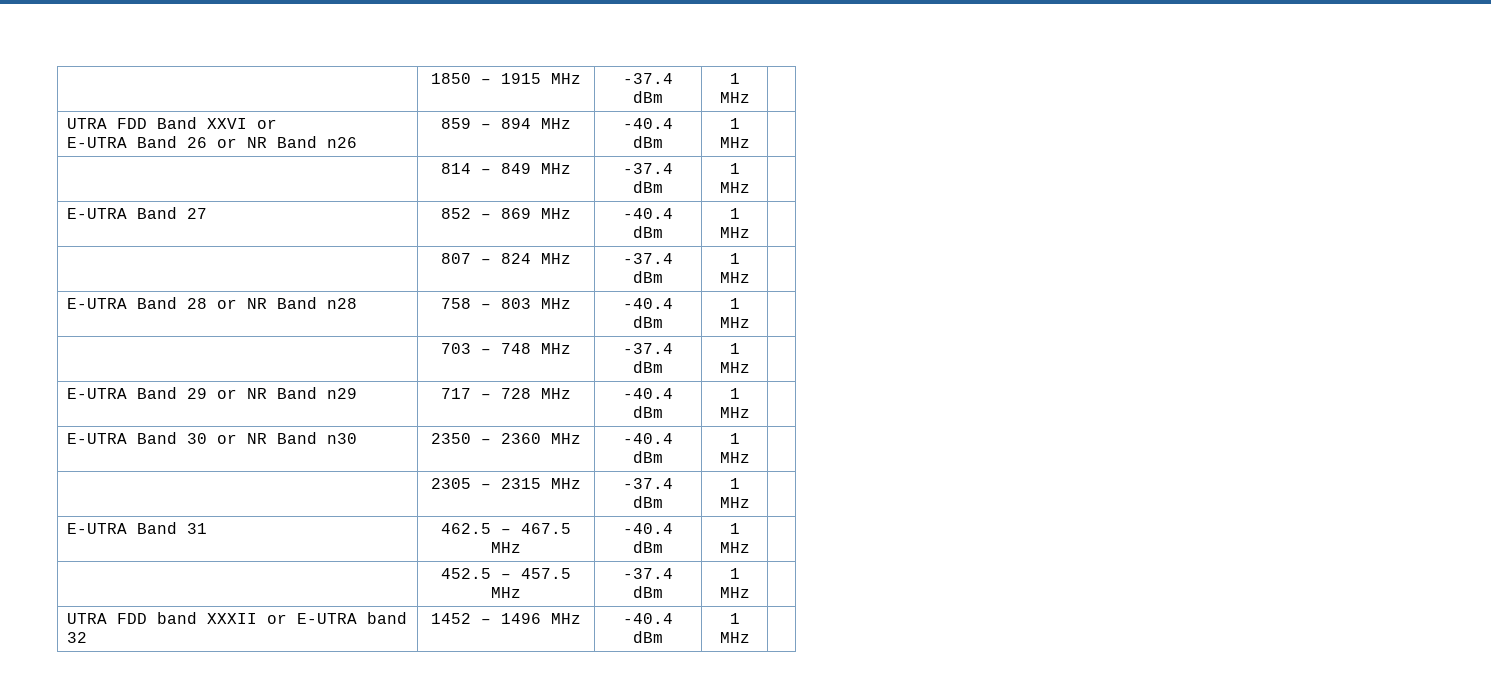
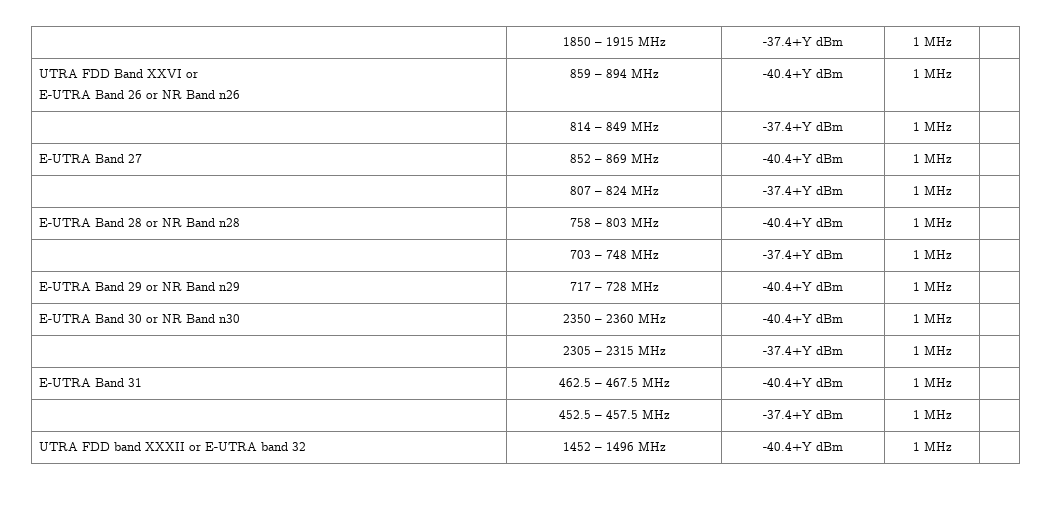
- | 1850 – 1915 MHz | -37.4 dBm | 1 MHz |
+ | 1850 – 1915 MHz | -37.4+Y dBm | 1 MHz |
  UTRA FDD Band XXVI or
- E-UTRA Band 26 or NR Band n26 | 859 – 894 MHz | -40.4 dBm | 1 MHz |
+ E-UTRA Band 26 or NR Band n26 | 859 – 894 MHz | -40.4+Y dBm | 1 MHz |
- | 814 – 849 MHz | -37.4 dBm | 1 MHz |
+ | 814 – 849 MHz | -37.4+Y dBm | 1 MHz |
- E-UTRA Band 27 | 852 – 869 MHz | -40.4 dBm | 1 MHz |
+ E-UTRA Band 27 | 852 – 869 MHz | -40.4+Y dBm | 1 MHz |
- | 807 – 824 MHz | -37.4 dBm | 1 MHz |
+ | 807 – 824 MHz | -37.4+Y dBm | 1 MHz |
- E-UTRA Band 28 or NR Band n28 | 758 – 803 MHz | -40.4 dBm | 1 MHz |
+ E-UTRA Band 28 or NR Band n28 | 758 – 803 MHz | -40.4+Y dBm | 1 MHz |
- | 703 – 748 MHz | -37.4 dBm | 1 MHz |
+ | 703 – 748 MHz | -37.4+Y dBm | 1 MHz |
- E-UTRA Band 29 or NR Band n29 | 717 – 728 MHz | -40.4 dBm | 1 MHz |
+ E-UTRA Band 29 or NR Band n29 | 717 – 728 MHz | -40.4+Y dBm | 1 MHz |
- E-UTRA Band 30 or NR Band n30 | 2350 – 2360 MHz | -40.4 dBm | 1 MHz |
+ E-UTRA Band 30 or NR Band n30 | 2350 – 2360 MHz | -40.4+Y dBm | 1 MHz |
- | 2305 – 2315 MHz | -37.4 dBm | 1 MHz |
+ | 2305 – 2315 MHz | -37.4+Y dBm | 1 MHz |
- E-UTRA Band 31 | 462.5 – 467.5 MHz | -40.4 dBm | 1 MHz |
+ E-UTRA Band 31 | 462.5 – 467.5 MHz | -40.4+Y dBm | 1 MHz |
- | 452.5 – 457.5 MHz | -37.4 dBm | 1 MHz |
+ | 452.5 – 457.5 MHz | -37.4+Y dBm | 1 MHz |
- UTRA FDD band XXXII or E-UTRA band 32 | 1452 – 1496 MHz | -40.4 dBm | 1 MHz |
+ UTRA FDD band XXXII or E-UTRA band 32 | 1452 – 1496 MHz | -40.4+Y dBm | 1 MHz |

